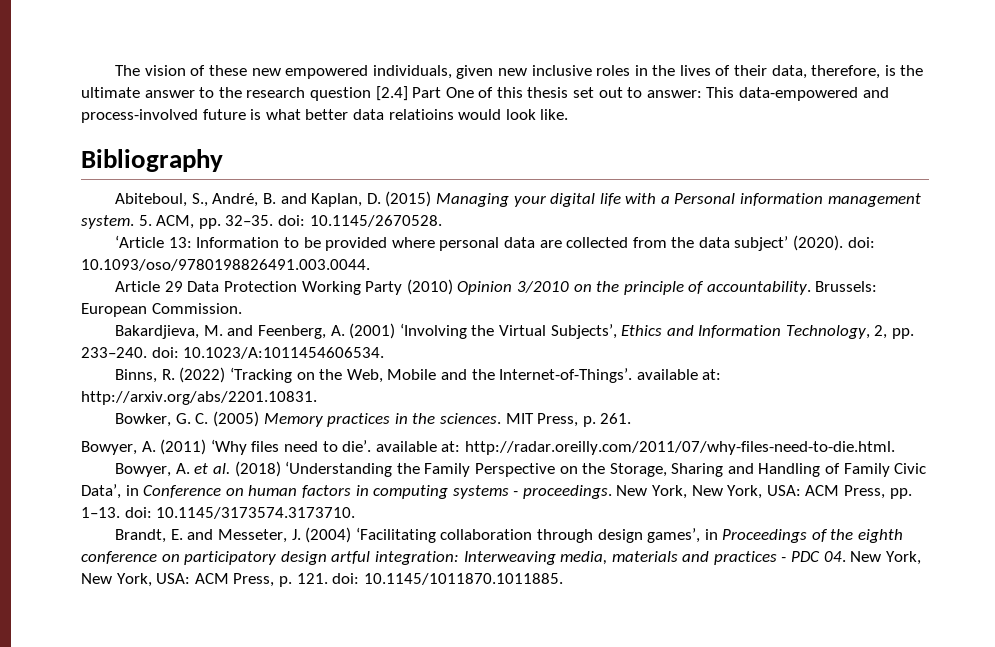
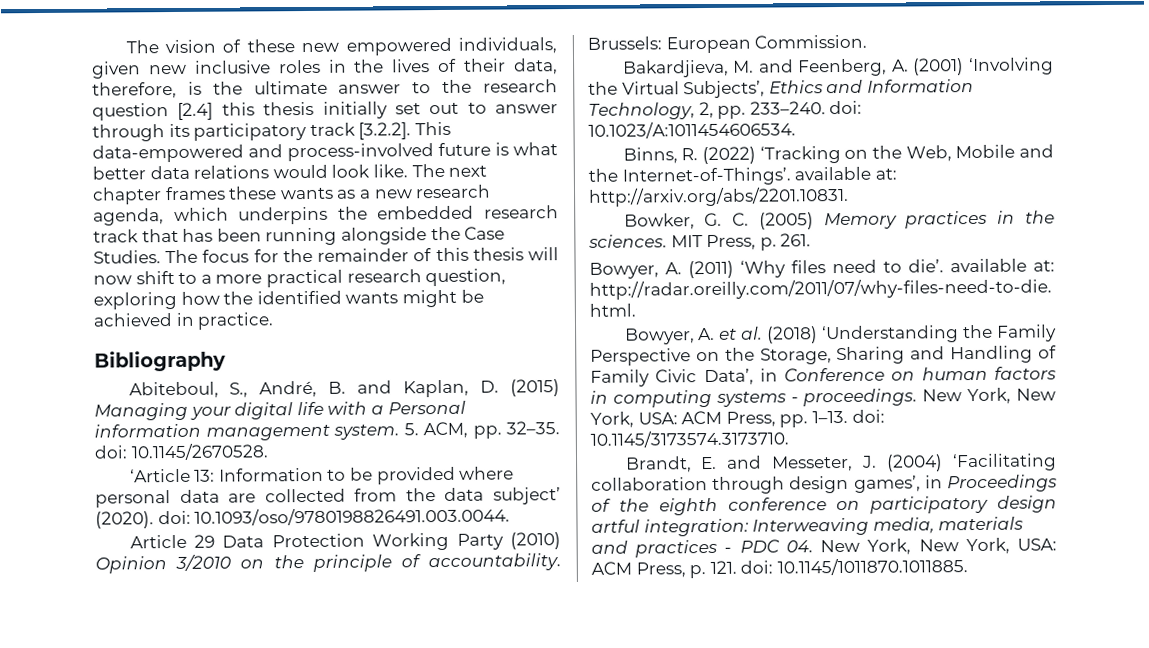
- The vision of these new empowered individuals, given new inclusive roles in the lives of their data, therefore, is the ultimate answer to the research question [2.4] Part One of this thesis set out to answer: This data-empowered and process-involved future is what better data relatioins would look like.
+ The vision of these new empowered individuals, given new inclusive roles in the lives of their data, therefore, is the ultimate answer to the research question [2.4] this thesis initially set out to answer through its participatory track [3.2.2]. This data-empowered and process-involved future is what better data relations would look like. The next chapter frames these wants as a new research agenda, which underpins the embedded research track that has been running alongside the Case Studies. The focus for the remainder of this thesis will now shift to a more practical research question, exploring how the identified wants might be achieved in practice.

